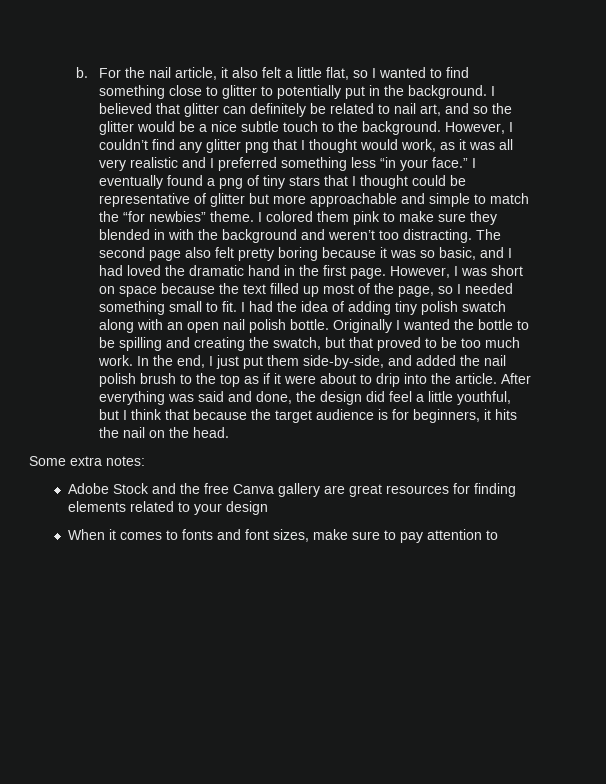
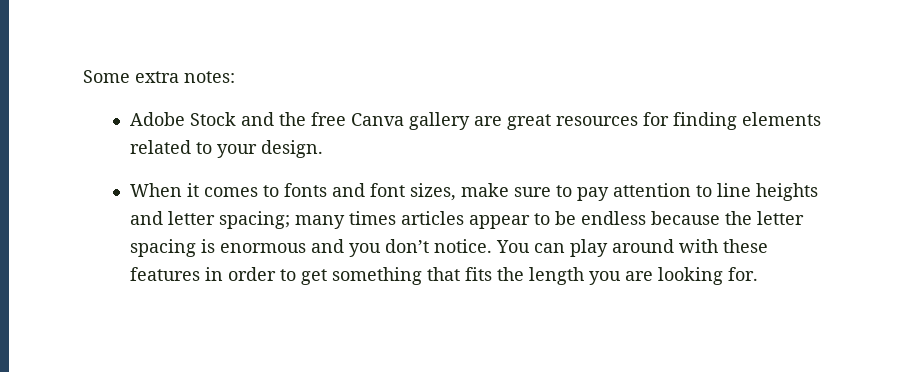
- b. For the nail article, it also felt a little flat, so I wanted to find something close to glitter to potentially put in the background. I believed that glitter can definitely be related to nail art, and so the glitter would be a nice subtle touch to the background. However, I couldn’t find any glitter png that I thought would work, as it was all very realistic and I preferred something less “in your face.” I eventually found a png of tiny stars that I thought could be representative of glitter but more approachable and simple to match the “for newbies” theme. I colored them pink to make sure they blended in with the background and weren’t too distracting. The second page also felt pretty boring because it was so basic, and I had loved the dramatic hand in the first page. However, I was short on space because the text filled up most of the page, so I needed something small to fit. I had the idea of adding tiny polish swatch along with an open nail polish bottle. Originally I wanted the bottle to be spilling and creating the swatch, but that proved to be too much work. In the end, I just put them side-by-side, and added the nail polish brush to the top as if it were about to drip into the article. After everything was said and done, the design did feel a little youthful, but I think that because the target audience is for beginners, it hits the nail on the head.
- Adobe Stock and the free Canva gallery are great resources for finding elements related to your design
+ Adobe Stock and the free Canva gallery are great resources for finding elements related to your design.
- When it comes to fonts and font sizes, make sure to pay attention to
+ When it comes to fonts and font sizes, make sure to pay attention to line heights and letter spacing; many times articles appear to be endless because the letter spacing is enormous and you don’t notice. You can play around with these features in order to get something that fits the length you are looking for.

